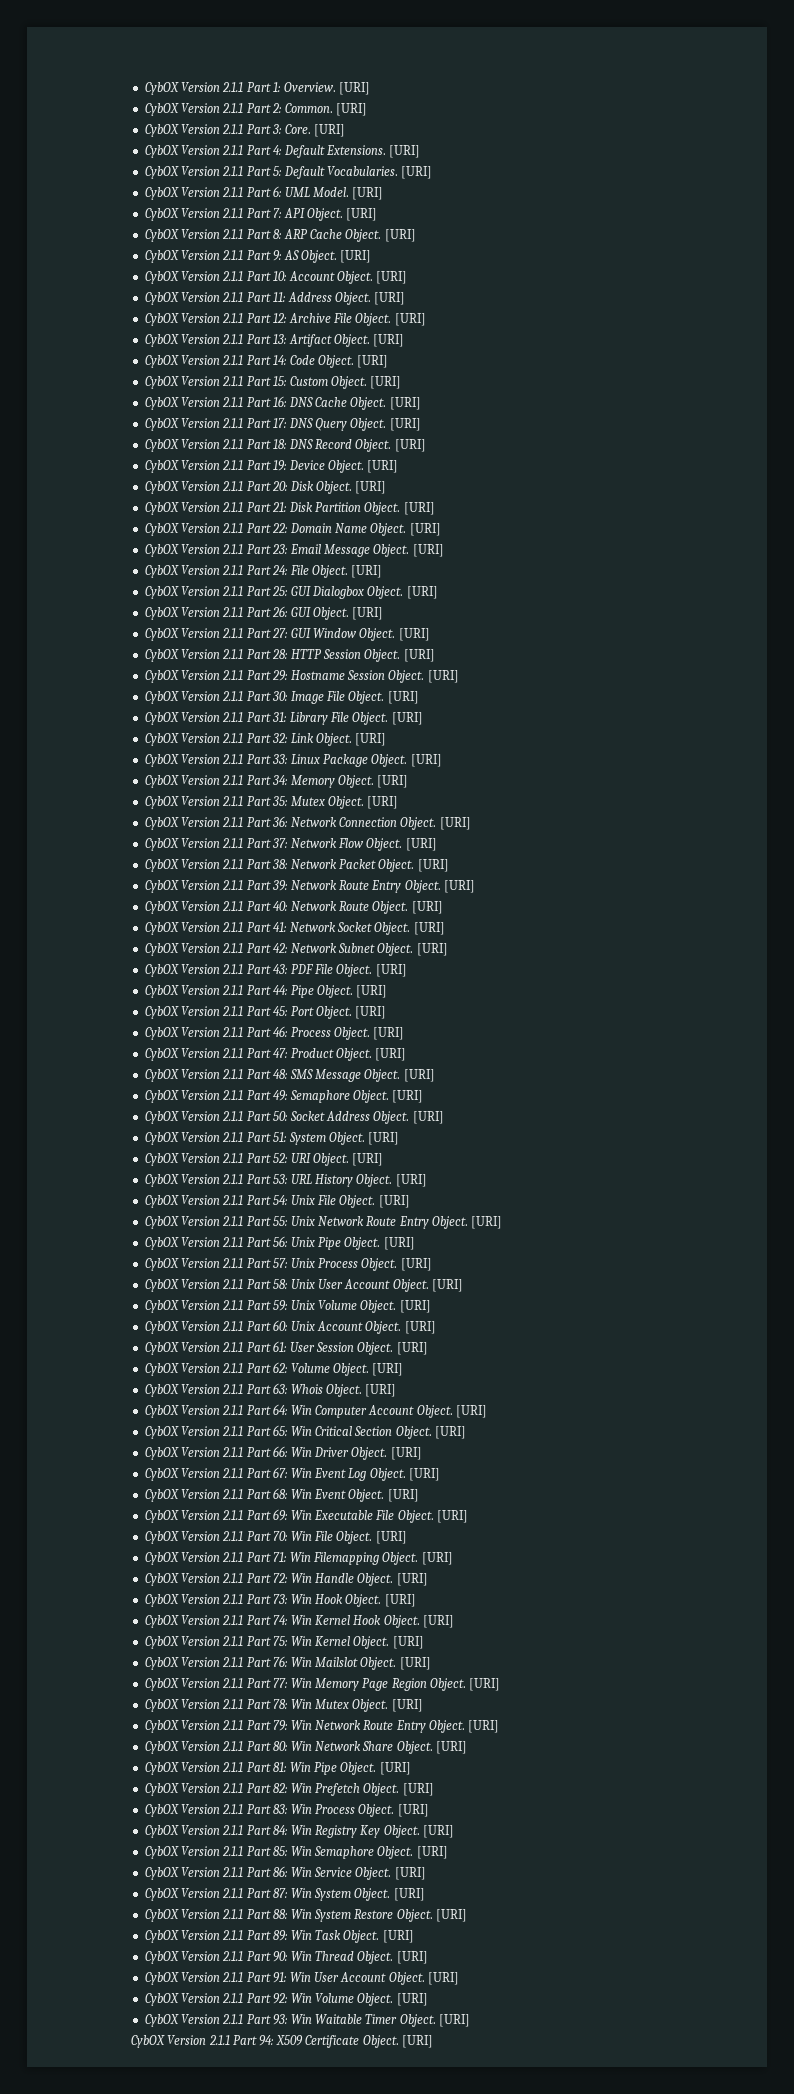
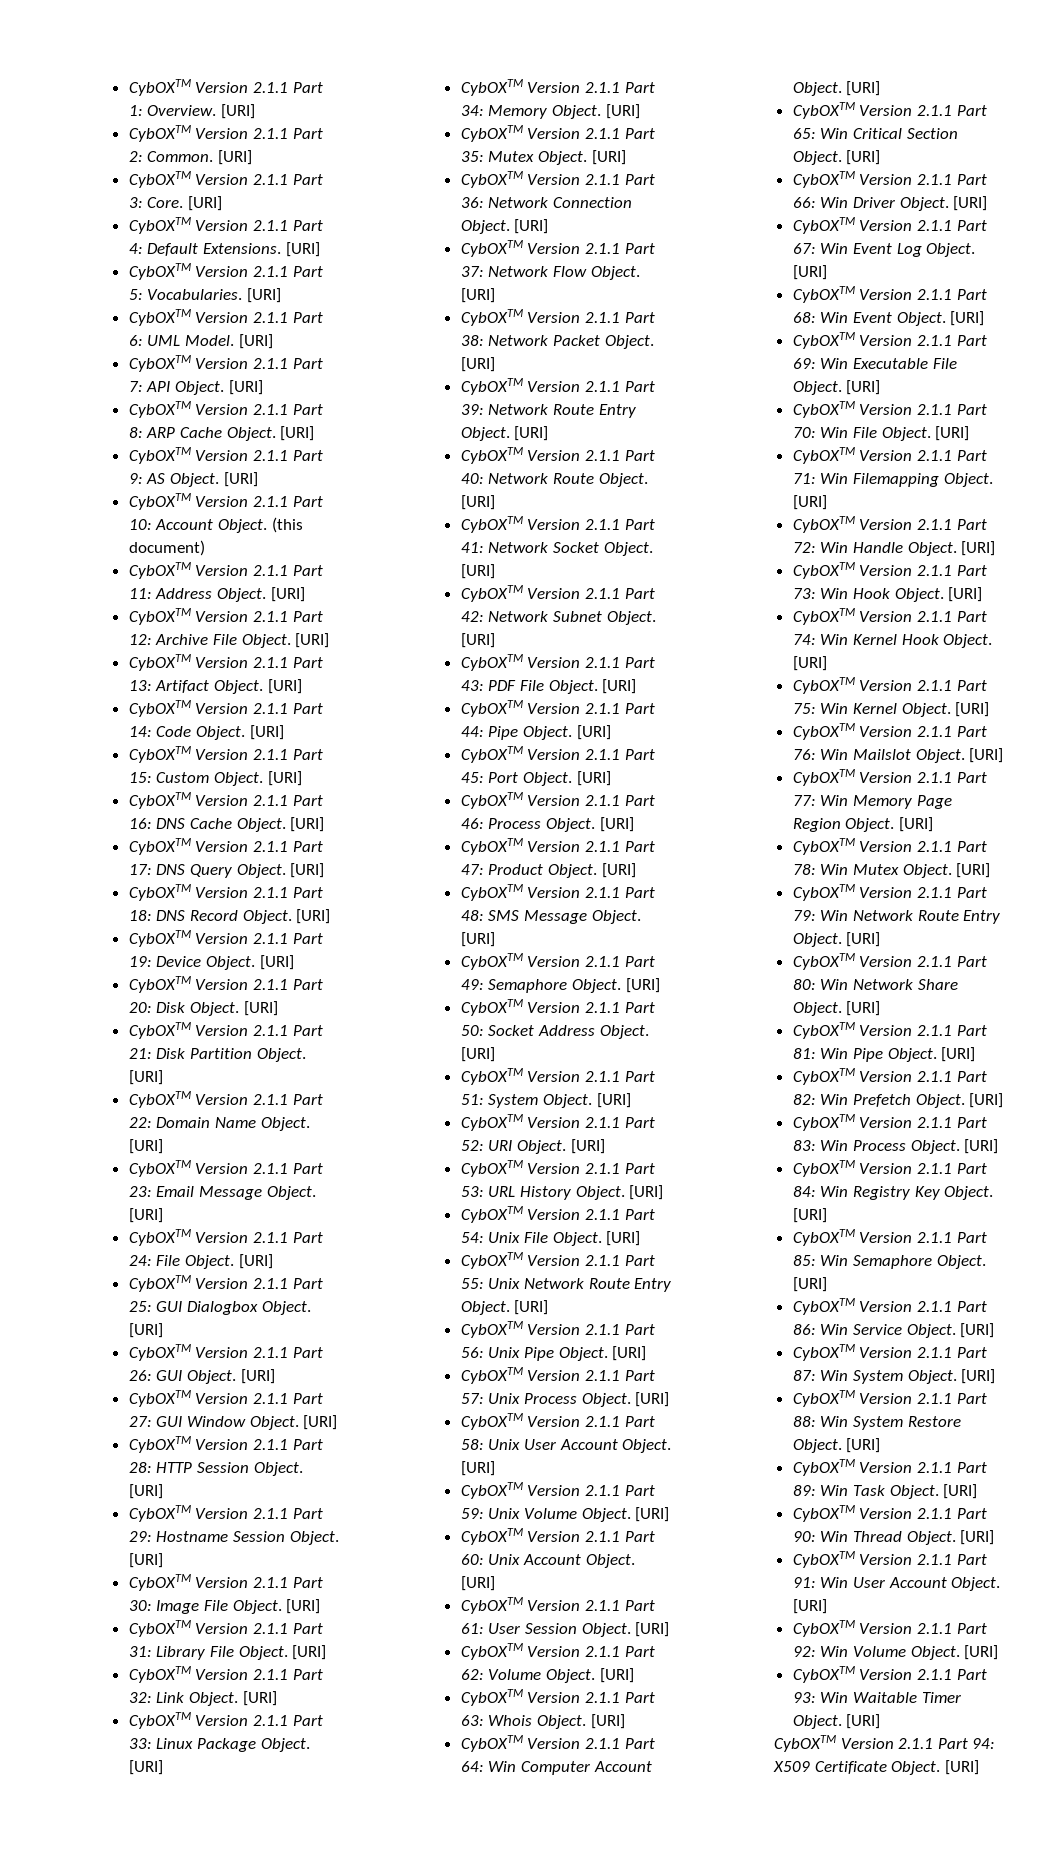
- CybOX Version 2.1.1 Part 1: Overview.
+ CybOXTM Version 2.1.1 Part 1: Overview.
- CybOX Version 2.1.1 Part 2: Common.
+ CybOXTM Version 2.1.1 Part 2: Common.
- CybOX Version 2.1.1 Part 3: Core.
+ CybOXTM Version 2.1.1 Part 3: Core.
- CybOX Version 2.1.1 Part 4: Default Extensions.
+ CybOXTM Version 2.1.1 Part 4: Default Extensions.
- CybOX Version 2.1.1 Part 5: Default Vocabularies.
+ CybOXTM Version 2.1.1 Part 5: Vocabularies.
- CybOX Version 2.1.1 Part 6: UML Model.
+ CybOXTM Version 2.1.1 Part 6: UML Model.
- CybOX Version 2.1.1 Part 7: API Object.
+ CybOXTM Version 2.1.1 Part 7: API Object.
- CybOX Version 2.1.1 Part 8: ARP Cache Object.
+ CybOXTM Version 2.1.1 Part 8: ARP Cache Object.
- CybOX Version 2.1.1 Part 9: AS Object.
+ CybOXTM Version 2.1.1 Part 9: AS Object.
- CybOX Version 2.1.1 Part 10: Account Object. [URI]
- CybOX Version 2.1.1 Part 11: Address Object.
+ CybOXTM Version 2.1.1 Part 10: Account Object. (this document)
+ CybOXTM Version 2.1.1 Part 11: Address Object.
- CybOX Version 2.1.1 Part 12: Archive File Object.
+ CybOXTM Version 2.1.1 Part 12: Archive File Object.
- CybOX Version 2.1.1 Part 13: Artifact Object.
+ CybOXTM Version 2.1.1 Part 13: Artifact Object.
- CybOX Version 2.1.1 Part 14: Code Object.
+ CybOXTM Version 2.1.1 Part 14: Code Object.
- CybOX Version 2.1.1 Part 15: Custom Object.
+ CybOXTM Version 2.1.1 Part 15: Custom Object.
- CybOX Version 2.1.1 Part 16: DNS Cache Object.
+ CybOXTM Version 2.1.1 Part 16: DNS Cache Object.
- CybOX Version 2.1.1 Part 17: DNS Query Object.
+ CybOXTM Version 2.1.1 Part 17: DNS Query Object.
- CybOX Version 2.1.1 Part 18: DNS Record Object.
+ CybOXTM Version 2.1.1 Part 18: DNS Record Object.
- CybOX Version 2.1.1 Part 19: Device Object.
+ CybOXTM Version 2.1.1 Part 19: Device Object.
- CybOX Version 2.1.1 Part 20: Disk Object.
+ CybOXTM Version 2.1.1 Part 20: Disk Object.
- CybOX Version 2.1.1 Part 21: Disk Partition Object.
+ CybOXTM Version 2.1.1 Part 21: Disk Partition Object.
- CybOX Version 2.1.1 Part 22: Domain Name Object.
+ CybOXTM Version 2.1.1 Part 22: Domain Name Object.
- CybOX Version 2.1.1 Part 23: Email Message Object.
+ CybOXTM Version 2.1.1 Part 23: Email Message Object.
- CybOX Version 2.1.1 Part 24: File Object.
+ CybOXTM Version 2.1.1 Part 24: File Object.
- CybOX Version 2.1.1 Part 25: GUI Dialogbox Object.
+ CybOXTM Version 2.1.1 Part 25: GUI Dialogbox Object.
- CybOX Version 2.1.1 Part 26: GUI Object.
+ CybOXTM Version 2.1.1 Part 26: GUI Object.
- CybOX Version 2.1.1 Part 27: GUI Window Object.
+ CybOXTM Version 2.1.1 Part 27: GUI Window Object.
- CybOX Version 2.1.1 Part 28: HTTP Session Object.
+ CybOXTM Version 2.1.1 Part 28: HTTP Session Object.
- CybOX Version 2.1.1 Part 29: Hostname Session Object.
+ CybOXTM Version 2.1.1 Part 29: Hostname Session Object.
- CybOX Version 2.1.1 Part 30: Image File Object.
+ CybOXTM Version 2.1.1 Part 30: Image File Object.
- CybOX Version 2.1.1 Part 31: Library File Object.
+ CybOXTM Version 2.1.1 Part 31: Library File Object.
- CybOX Version 2.1.1 Part 32: Link Object.
+ CybOXTM Version 2.1.1 Part 32: Link Object.
- CybOX Version 2.1.1 Part 33: Linux Package Object.
+ CybOXTM Version 2.1.1 Part 33: Linux Package Object.
- CybOX Version 2.1.1 Part 34: Memory Object.
+ CybOXTM Version 2.1.1 Part 34: Memory Object.
- CybOX Version 2.1.1 Part 35: Mutex Object.
+ CybOXTM Version 2.1.1 Part 35: Mutex Object.
- CybOX Version 2.1.1 Part 36: Network Connection Object.
+ CybOXTM Version 2.1.1 Part 36: Network Connection Object.
- CybOX Version 2.1.1 Part 37: Network Flow Object.
+ CybOXTM Version 2.1.1 Part 37: Network Flow Object.
- CybOX Version 2.1.1 Part 38: Network Packet Object.
+ CybOXTM Version 2.1.1 Part 38: Network Packet Object.
- CybOX Version 2.1.1 Part 39: Network Route Entry Object.
+ CybOXTM Version 2.1.1 Part 39: Network Route Entry Object.
- CybOX Version 2.1.1 Part 40: Network Route Object.
+ CybOXTM Version 2.1.1 Part 40: Network Route Object.
- CybOX Version 2.1.1 Part 41: Network Socket Object.
+ CybOXTM Version 2.1.1 Part 41: Network Socket Object.
- CybOX Version 2.1.1 Part 42: Network Subnet Object.
+ CybOXTM Version 2.1.1 Part 42: Network Subnet Object.
- CybOX Version 2.1.1 Part 43: PDF File Object.
+ CybOXTM Version 2.1.1 Part 43: PDF File Object.
- CybOX Version 2.1.1 Part 44: Pipe Object.
+ CybOXTM Version 2.1.1 Part 44: Pipe Object.
- CybOX Version 2.1.1 Part 45: Port Object.
+ CybOXTM Version 2.1.1 Part 45: Port Object.
- CybOX Version 2.1.1 Part 46: Process Object.
+ CybOXTM Version 2.1.1 Part 46: Process Object.
- CybOX Version 2.1.1 Part 47: Product Object.
+ CybOXTM Version 2.1.1 Part 47: Product Object.
- CybOX Version 2.1.1 Part 48: SMS Message Object.
+ CybOXTM Version 2.1.1 Part 48: SMS Message Object.
- CybOX Version 2.1.1 Part 49: Semaphore Object.
+ CybOXTM Version 2.1.1 Part 49: Semaphore Object.
- CybOX Version 2.1.1 Part 50: Socket Address Object.
+ CybOXTM Version 2.1.1 Part 50: Socket Address Object.
- CybOX Version 2.1.1 Part 51: System Object.
+ CybOXTM Version 2.1.1 Part 51: System Object.
- CybOX Version 2.1.1 Part 52: URI Object.
+ CybOXTM Version 2.1.1 Part 52: URI Object.
- CybOX Version 2.1.1 Part 53: URL History Object.
+ CybOXTM Version 2.1.1 Part 53: URL History Object.
- CybOX Version 2.1.1 Part 54: Unix File Object.
+ CybOXTM Version 2.1.1 Part 54: Unix File Object.
- CybOX Version 2.1.1 Part 55: Unix Network Route Entry Object.
+ CybOXTM Version 2.1.1 Part 55: Unix Network Route Entry Object.
- CybOX Version 2.1.1 Part 56: Unix Pipe Object.
+ CybOXTM Version 2.1.1 Part 56: Unix Pipe Object.
- CybOX Version 2.1.1 Part 57: Unix Process Object.
+ CybOXTM Version 2.1.1 Part 57: Unix Process Object.
- CybOX Version 2.1.1 Part 58: Unix User Account Object.
+ CybOXTM Version 2.1.1 Part 58: Unix User Account Object.
- CybOX Version 2.1.1 Part 59: Unix Volume Object.
+ CybOXTM Version 2.1.1 Part 59: Unix Volume Object.
- CybOX Version 2.1.1 Part 60: Unix Account Object.
+ CybOXTM Version 2.1.1 Part 60: Unix Account Object.
- CybOX Version 2.1.1 Part 61: User Session Object.
+ CybOXTM Version 2.1.1 Part 61: User Session Object.
- CybOX Version 2.1.1 Part 62: Volume Object.
+ CybOXTM Version 2.1.1 Part 62: Volume Object.
- CybOX Version 2.1.1 Part 63: Whois Object.
+ CybOXTM Version 2.1.1 Part 63: Whois Object.
- CybOX Version 2.1.1 Part 64: Win Computer Account Object.
+ CybOXTM Version 2.1.1 Part 64: Win Computer Account Object.
- CybOX Version 2.1.1 Part 65: Win Critical Section Object.
+ CybOXTM Version 2.1.1 Part 65: Win Critical Section Object.
- CybOX Version 2.1.1 Part 66: Win Driver Object.
+ CybOXTM Version 2.1.1 Part 66: Win Driver Object.
- CybOX Version 2.1.1 Part 67: Win Event Log Object.
+ CybOXTM Version 2.1.1 Part 67: Win Event Log Object.
- CybOX Version 2.1.1 Part 68: Win Event Object.
+ CybOXTM Version 2.1.1 Part 68: Win Event Object.
- CybOX Version 2.1.1 Part 69: Win Executable File Object.
+ CybOXTM Version 2.1.1 Part 69: Win Executable File Object.
- CybOX Version 2.1.1 Part 70: Win File Object.
+ CybOXTM Version 2.1.1 Part 70: Win File Object.
- CybOX Version 2.1.1 Part 71: Win Filemapping Object.
+ CybOXTM Version 2.1.1 Part 71: Win Filemapping Object.
- CybOX Version 2.1.1 Part 72: Win Handle Object.
+ CybOXTM Version 2.1.1 Part 72: Win Handle Object.
- CybOX Version 2.1.1 Part 73: Win Hook Object.
+ CybOXTM Version 2.1.1 Part 73: Win Hook Object.
- CybOX Version 2.1.1 Part 74: Win Kernel Hook Object.
+ CybOXTM Version 2.1.1 Part 74: Win Kernel Hook Object.
- CybOX Version 2.1.1 Part 75: Win Kernel Object.
+ CybOXTM Version 2.1.1 Part 75: Win Kernel Object.
- CybOX Version 2.1.1 Part 76: Win Mailslot Object.
+ CybOXTM Version 2.1.1 Part 76: Win Mailslot Object.
- CybOX Version 2.1.1 Part 77: Win Memory Page Region Object.
+ CybOXTM Version 2.1.1 Part 77: Win Memory Page Region Object.
- CybOX Version 2.1.1 Part 78: Win Mutex Object.
+ CybOXTM Version 2.1.1 Part 78: Win Mutex Object.
- CybOX Version 2.1.1 Part 79: Win Network Route Entry Object.
+ CybOXTM Version 2.1.1 Part 79: Win Network Route Entry Object.
- CybOX Version 2.1.1 Part 80: Win Network Share Object.
+ CybOXTM Version 2.1.1 Part 80: Win Network Share Object.
- CybOX Version 2.1.1 Part 81: Win Pipe Object.
+ CybOXTM Version 2.1.1 Part 81: Win Pipe Object.
- CybOX Version 2.1.1 Part 82: Win Prefetch Object.
+ CybOXTM Version 2.1.1 Part 82: Win Prefetch Object.
- CybOX Version 2.1.1 Part 83: Win Process Object.
+ CybOXTM Version 2.1.1 Part 83: Win Process Object.
- CybOX Version 2.1.1 Part 84: Win Registry Key Object.
+ CybOXTM Version 2.1.1 Part 84: Win Registry Key Object.
- CybOX Version 2.1.1 Part 85: Win Semaphore Object.
+ CybOXTM Version 2.1.1 Part 85: Win Semaphore Object.
- CybOX Version 2.1.1 Part 86: Win Service Object.
+ CybOXTM Version 2.1.1 Part 86: Win Service Object.
- CybOX Version 2.1.1 Part 87: Win System Object.
+ CybOXTM Version 2.1.1 Part 87: Win System Object.
- CybOX Version 2.1.1 Part 88: Win System Restore Object.
+ CybOXTM Version 2.1.1 Part 88: Win System Restore Object.
- CybOX Version 2.1.1 Part 89: Win Task Object.
+ CybOXTM Version 2.1.1 Part 89: Win Task Object.
- CybOX Version 2.1.1 Part 90: Win Thread Object.
+ CybOXTM Version 2.1.1 Part 90: Win Thread Object.
- CybOX Version 2.1.1 Part 91: Win User Account Object.
+ CybOXTM Version 2.1.1 Part 91: Win User Account Object.
- CybOX Version 2.1.1 Part 92: Win Volume Object.
+ CybOXTM Version 2.1.1 Part 92: Win Volume Object.
- CybOX Version 2.1.1 Part 93: Win Waitable Timer Object.
+ CybOXTM Version 2.1.1 Part 93: Win Waitable Timer Object.
- CybOX Version 2.1.1 Part 94: X509 Certificate Object.
+ CybOXTM Version 2.1.1 Part 94: X509 Certificate Object.

